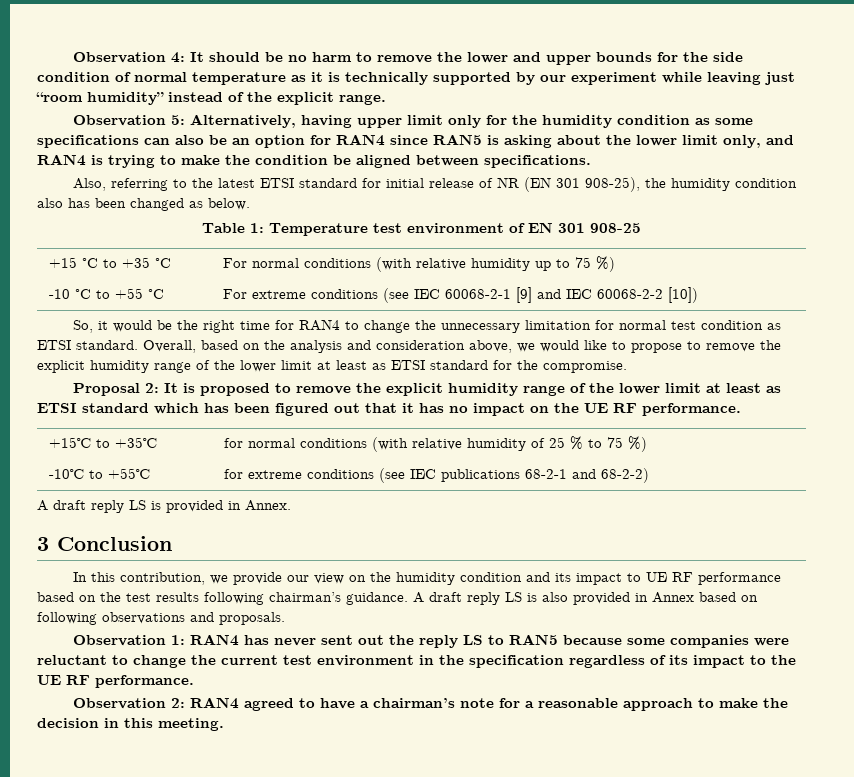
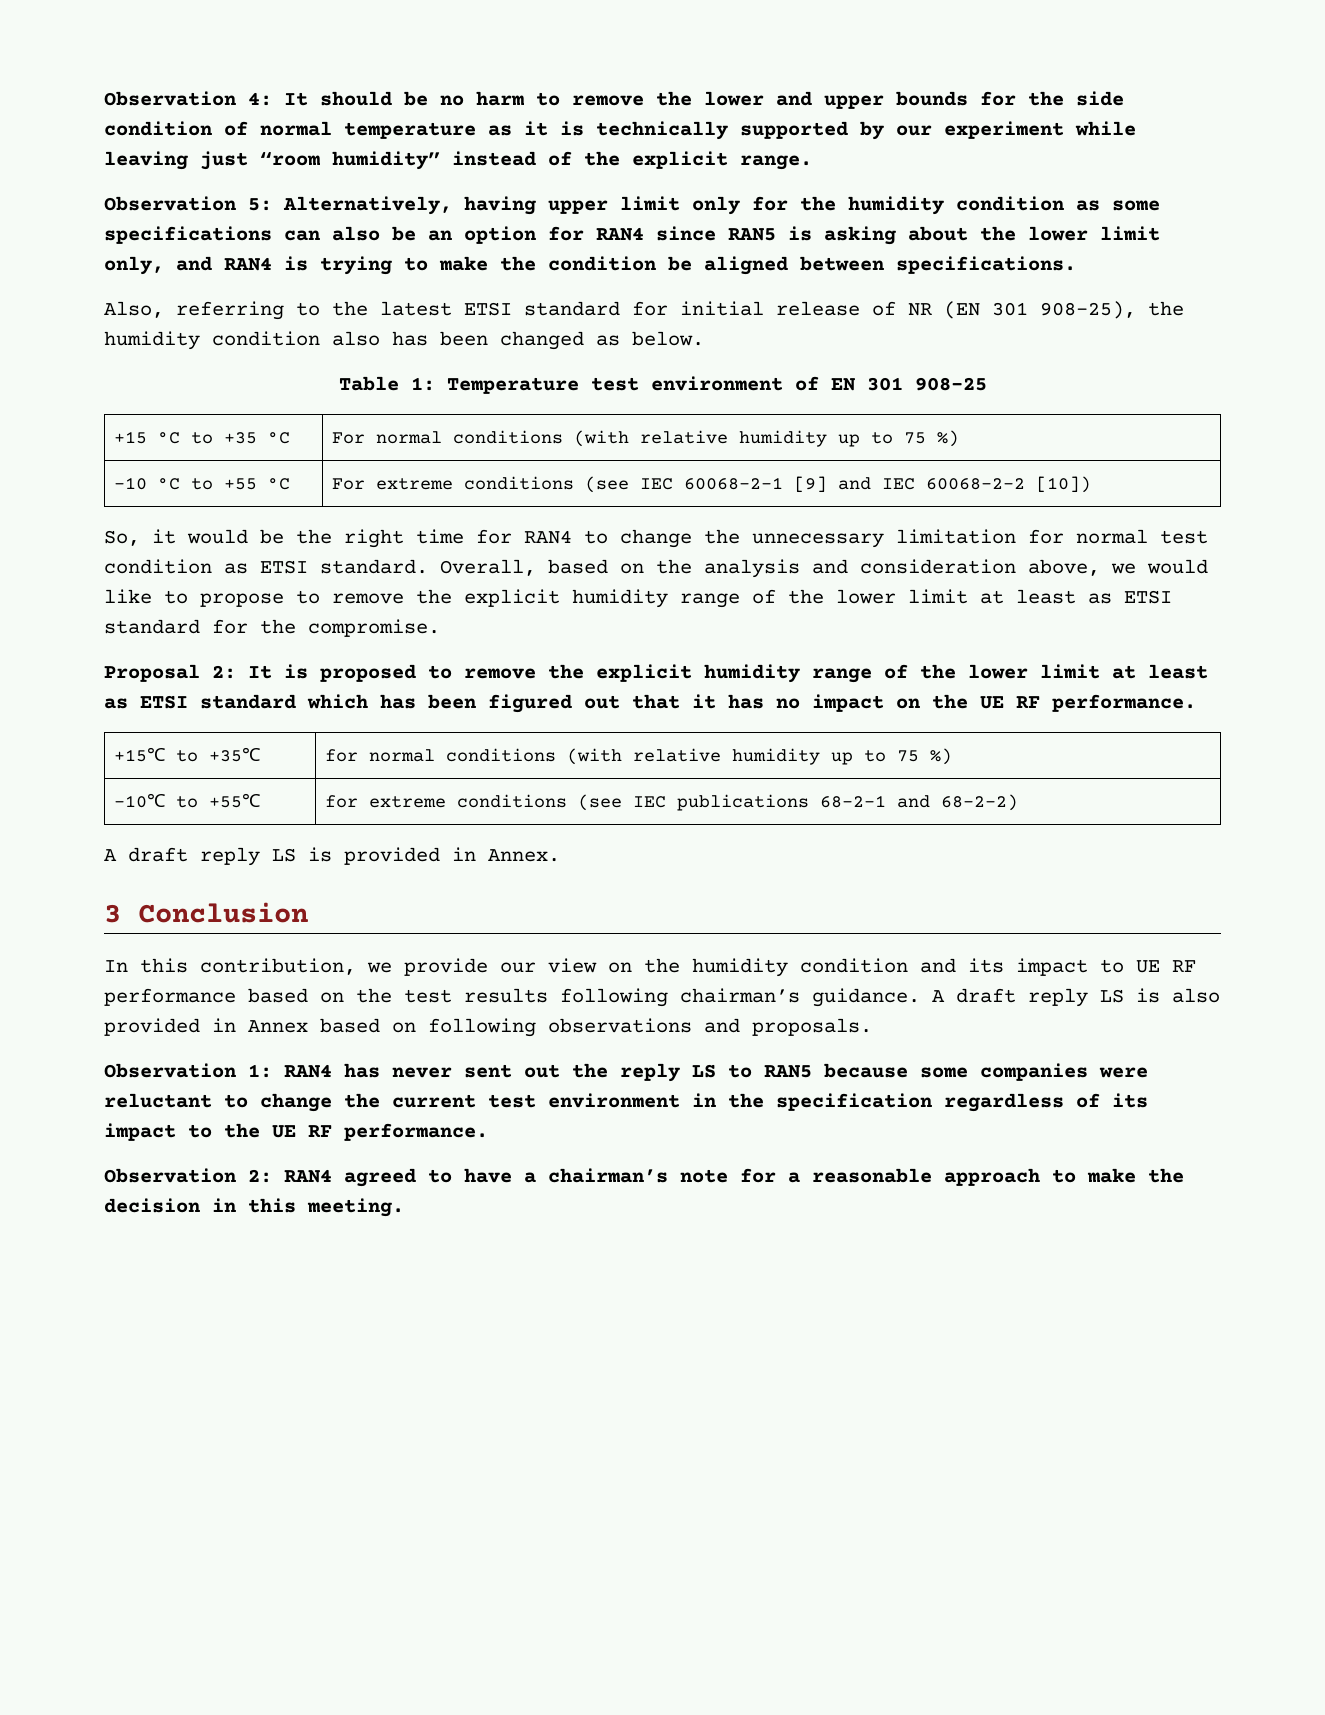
- +15℃ to +35℃ | for normal conditions (with relative humidity of 25 % to 75 %)
+ +15℃ to +35℃ | for normal conditions (with relative humidity up to 75 %)

